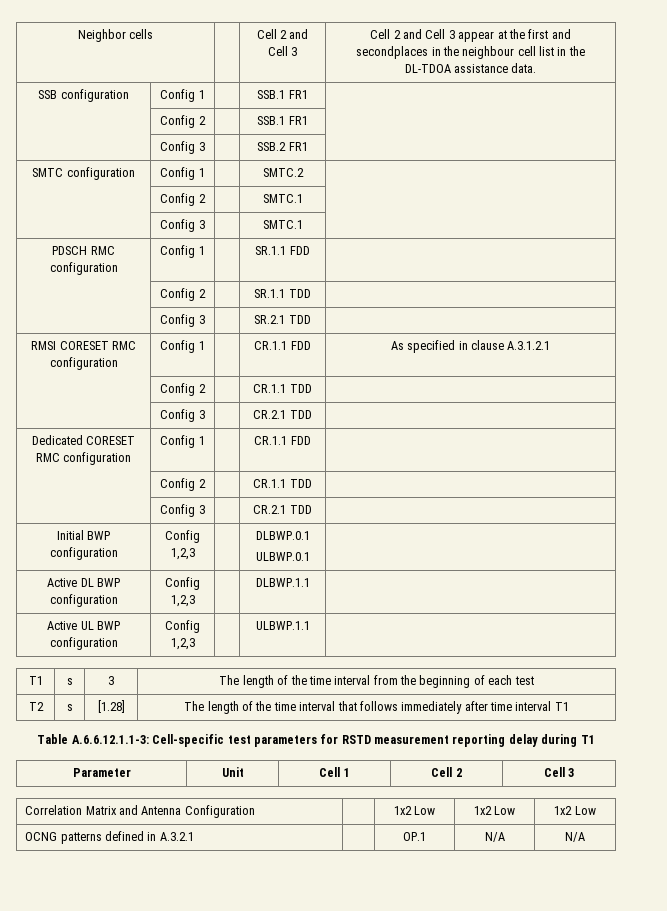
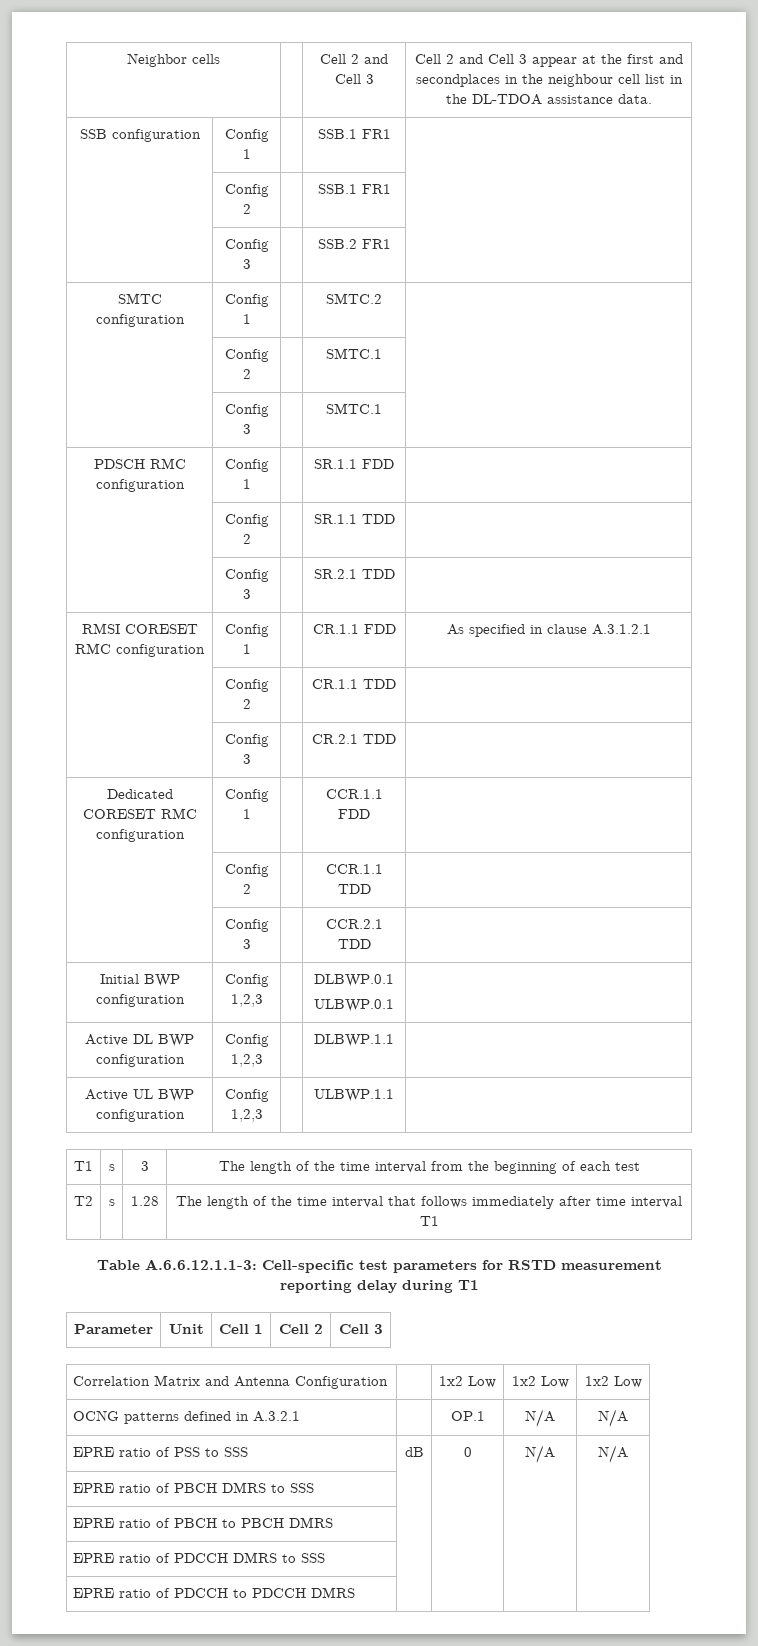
- Dedicated CORESET RMC configuration | Config 1 | | CR.1.1 FDD |
- | Config 2 | | CR.1.1 TDD |
- | Config 3 | | CR.2.1 TDD |
+ Dedicated CORESET RMC configuration | Config 1 | | CCR.1.1 FDD |
+ | Config 2 | | CCR.1.1 TDD |
+ | Config 3 | | CCR.2.1 TDD |
- T2 | s | [1.28] | The length of the time interval that follows immediately after time interval T1
+ T2 | s | 1.28 | The length of the time interval that follows immediately after time interval T1
+ EPRE ratio of PSS to SSS | dB | 0 | N/A | N/A
+ EPRE ratio of PBCH DMRS to SSS | | | |
+ EPRE ratio of PBCH to PBCH DMRS | | | |
+ EPRE ratio of PDCCH DMRS to SSS | | | |
+ EPRE ratio of PDCCH to PDCCH DMRS | | | |

